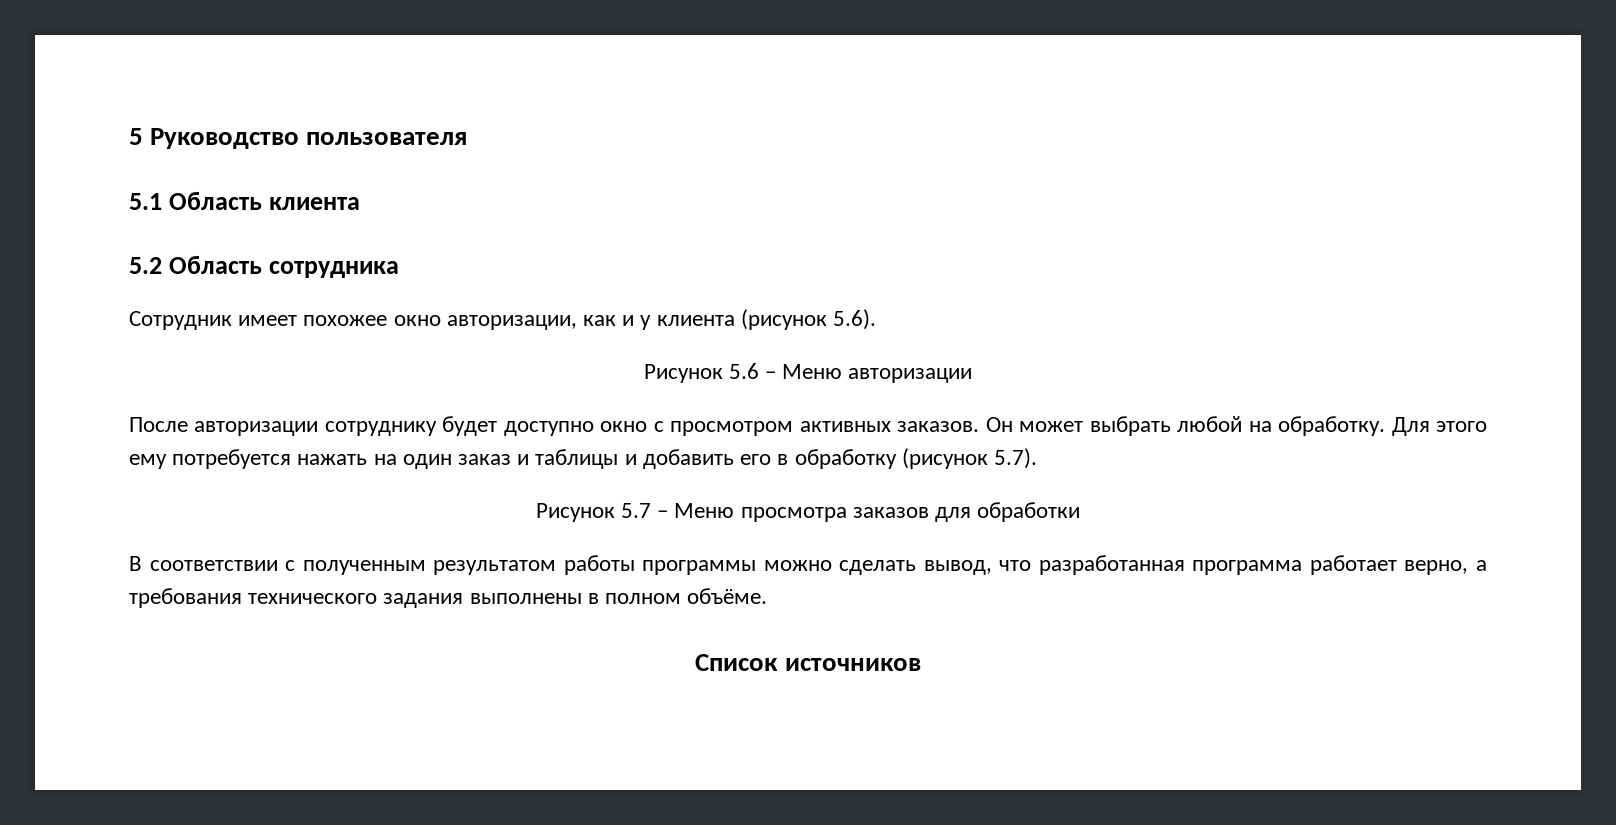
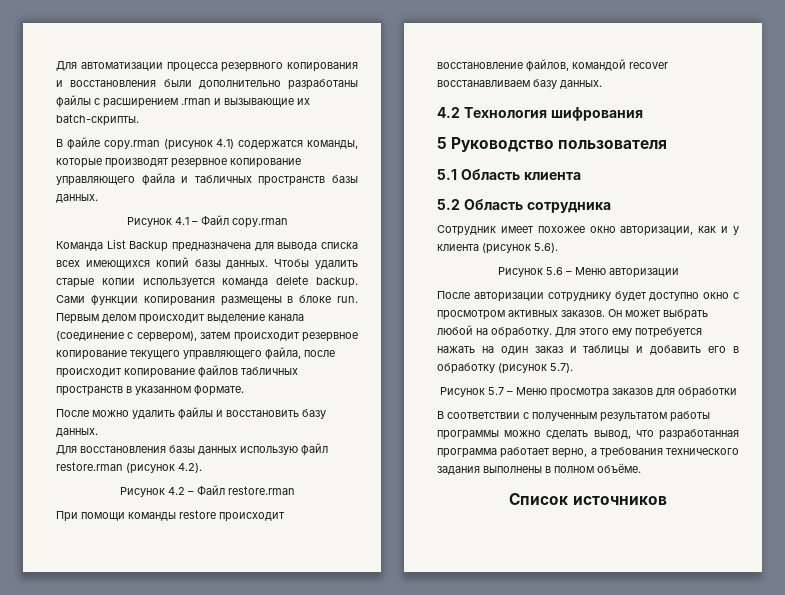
+ Для автоматизации процесса резервного копирования и восстановления были дополнительно разработаны файлы с расширением .rman и вызывающие их batch-скрипты.
+ В файле copy.rman (рисунок 4.1) содержатся команды, которые производят резервное копирование управляющего файла и табличных пространств базы данных.
+ Рисунок 4.1 – Файл copy.rman
+ Команда List Backup предназначена для вывода списка всех имеющихся копий базы данных. Чтобы удалить старые копии используется команда delete backup. Сами функции копирования размещены в блоке run. Первым делом происходит выделение канала (соединение с сервером), затем происходит резервное копирование текущего управляющего файла, после происходит копирование файлов табличных пространств в указанном формате.
+ После можно удалить файлы и восстановить базу данных.
+ Для восстановления базы данных использую файл restore.rman (рисунок 4.2).
+ Рисунок 4.2 – Файл restore.rman
+ При помощи команды restore происходит восстановление файлов, командой recover восстанавливаем базу данных.
+ 4.2 Технология шифрования

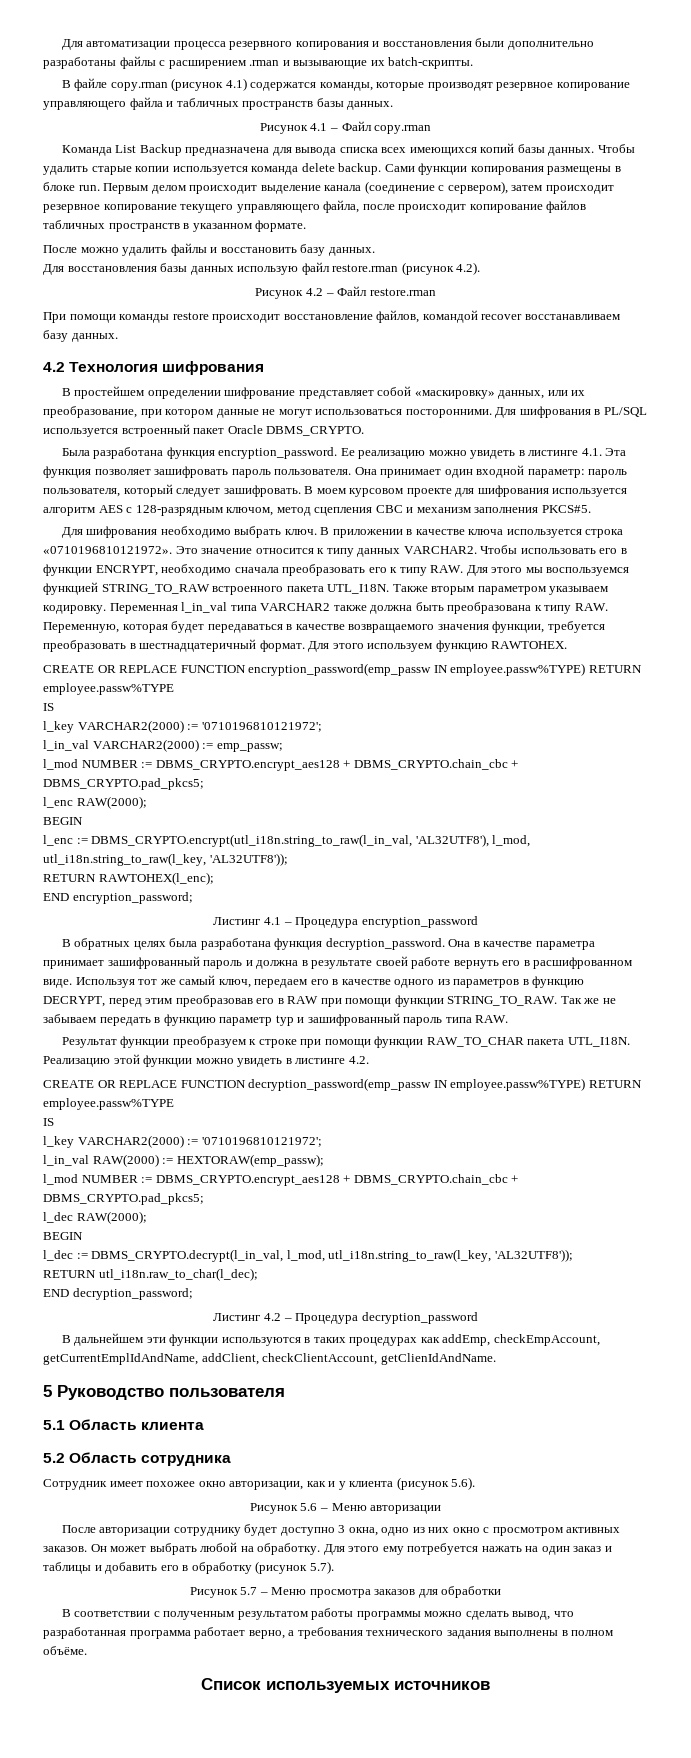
+ В простейшем определении шифрование представляет собой «маскировку» данных, или их преобразование, при котором данные не могут использоваться посторонними. Для шифрования в PL/SQL используется встроенный пакет Oracle DBMS_CRYPTO.
+ Была разработана функция encryption_password. Ее реализацию можно увидеть в листинге 4.1. Эта функция позволяет зашифровать пароль пользователя. Она принимает один входной параметр: пароль пользователя, который следует зашифровать. В моем курсовом проекте для шифрования используется алгоритм AES с 128-разрядным ключом, метод сцепления CBC и механизм заполнения PKCS#5.
+ Для шифрования необходимо выбрать ключ. В приложении в качестве ключа используется строка «0710196810121972». Это значение относится к типу данных VARCHAR2. Чтобы использовать его в функции ENCRYPT, необходимо сначала преобразовать его к типу RAW. Для этого мы воспользуемся функцией STRING_TO_RAW встроенного пакета UTL_I18N. Также вторым параметром указываем кодировку. Переменная l_in_val типа VARCHAR2 также должна быть преобразована к типу RAW. Переменную, которая будет передаваться в качестве возвращаемого значения функции, требуется преобразовать в шестнадцатеричный формат. Для этого используем функцию RAWTOHEX.
+ CREATE OR REPLACE FUNCTION encryption_password(emp_passw IN employee.passw%TYPE) RETURN employee.passw%TYPE
+ IS
+ l_key VARCHAR2(2000) := '0710196810121972';
+ l_in_val VARCHAR2(2000) := emp_passw;
+ l_mod NUMBER := DBMS_CRYPTO.encrypt_aes128 + DBMS_CRYPTO.chain_cbc + DBMS_CRYPTO.pad_pkcs5;
+ l_enc RAW(2000);
+ BEGIN
+ l_enc := DBMS_CRYPTO.encrypt(utl_i18n.string_to_raw(l_in_val, 'AL32UTF8'), l_mod, utl_i18n.string_to_raw(l_key, 'AL32UTF8'));
+ RETURN RAWTOHEX(l_enc);
+ END encryption_password;
+ Листинг 4.1 – Процедура encryption_password
+ В обратных целях была разработана функция decryption_password. Она в качестве параметра принимает зашифрованный пароль и должна в результате своей работе вернуть его в расшифрованном виде. Используя тот же самый ключ, передаем его в качестве одного из параметров в функцию DECRYPT, перед этим преобразовав его в RAW при помощи функции STRING_TO_RAW. Так же не забываем передать в функцию параметр typ и зашифрованный пароль типа RAW.
+ Результат функции преобразуем к строке при помощи функции RAW_TO_CHAR пакета UTL_I18N. Реализацию этой функции можно увидеть в листинге 4.2.
+ CREATE OR REPLACE FUNCTION decryption_password(emp_passw IN employee.passw%TYPE) RETURN employee.passw%TYPE
+ IS
+ l_key VARCHAR2(2000) := '0710196810121972';
+ l_in_val RAW(2000) := HEXTORAW(emp_passw);
+ l_mod NUMBER := DBMS_CRYPTO.encrypt_aes128 + DBMS_CRYPTO.chain_cbc + DBMS_CRYPTO.pad_pkcs5;
+ l_dec RAW(2000);
+ BEGIN
+ l_dec := DBMS_CRYPTO.decrypt(l_in_val, l_mod, utl_i18n.string_to_raw(l_key, 'AL32UTF8'));
+ RETURN utl_i18n.raw_to_char(l_dec);
+ END decryption_password;
+ Листинг 4.2 – Процедура decryption_password
+ В дальнейшем эти функции используются в таких процедурах как addEmp, checkEmpAccount, getCurrentEmplIdAndName, addClient, checkClientAccount, getClienIdAndName.
- После авторизации сотруднику будет доступно окно с просмотром активных заказов.
+ После авторизации сотруднику будет доступно 3 окна, одно из них окно с просмотром активных заказов.
- Cписок источников
+ Cписок используемых источников

